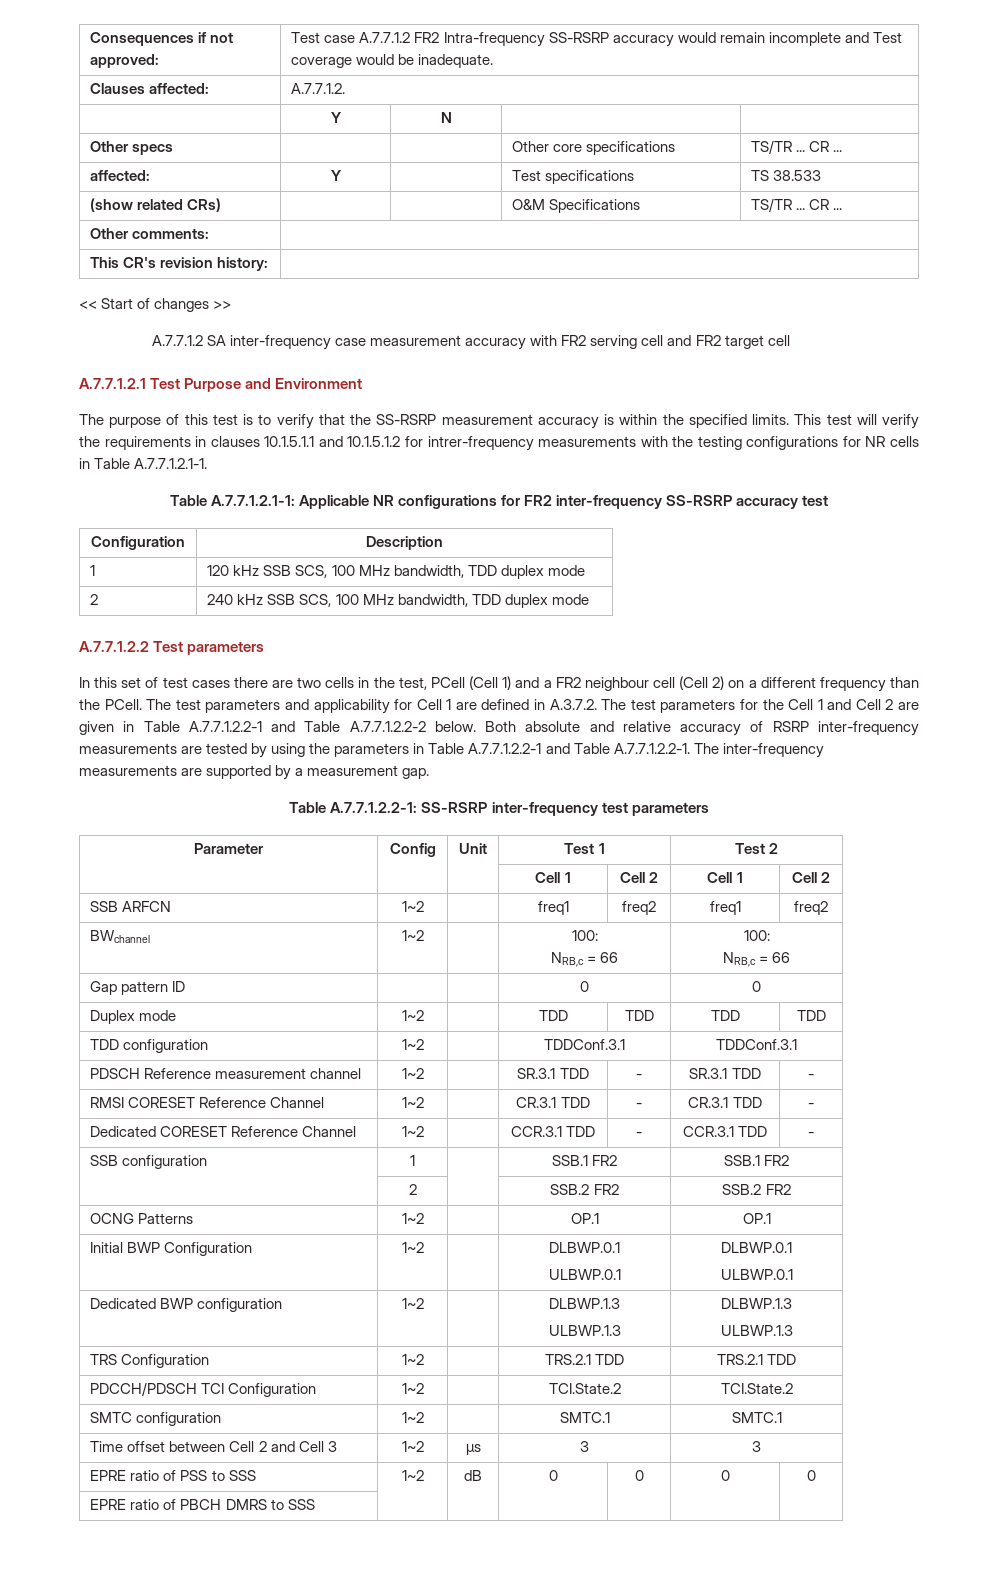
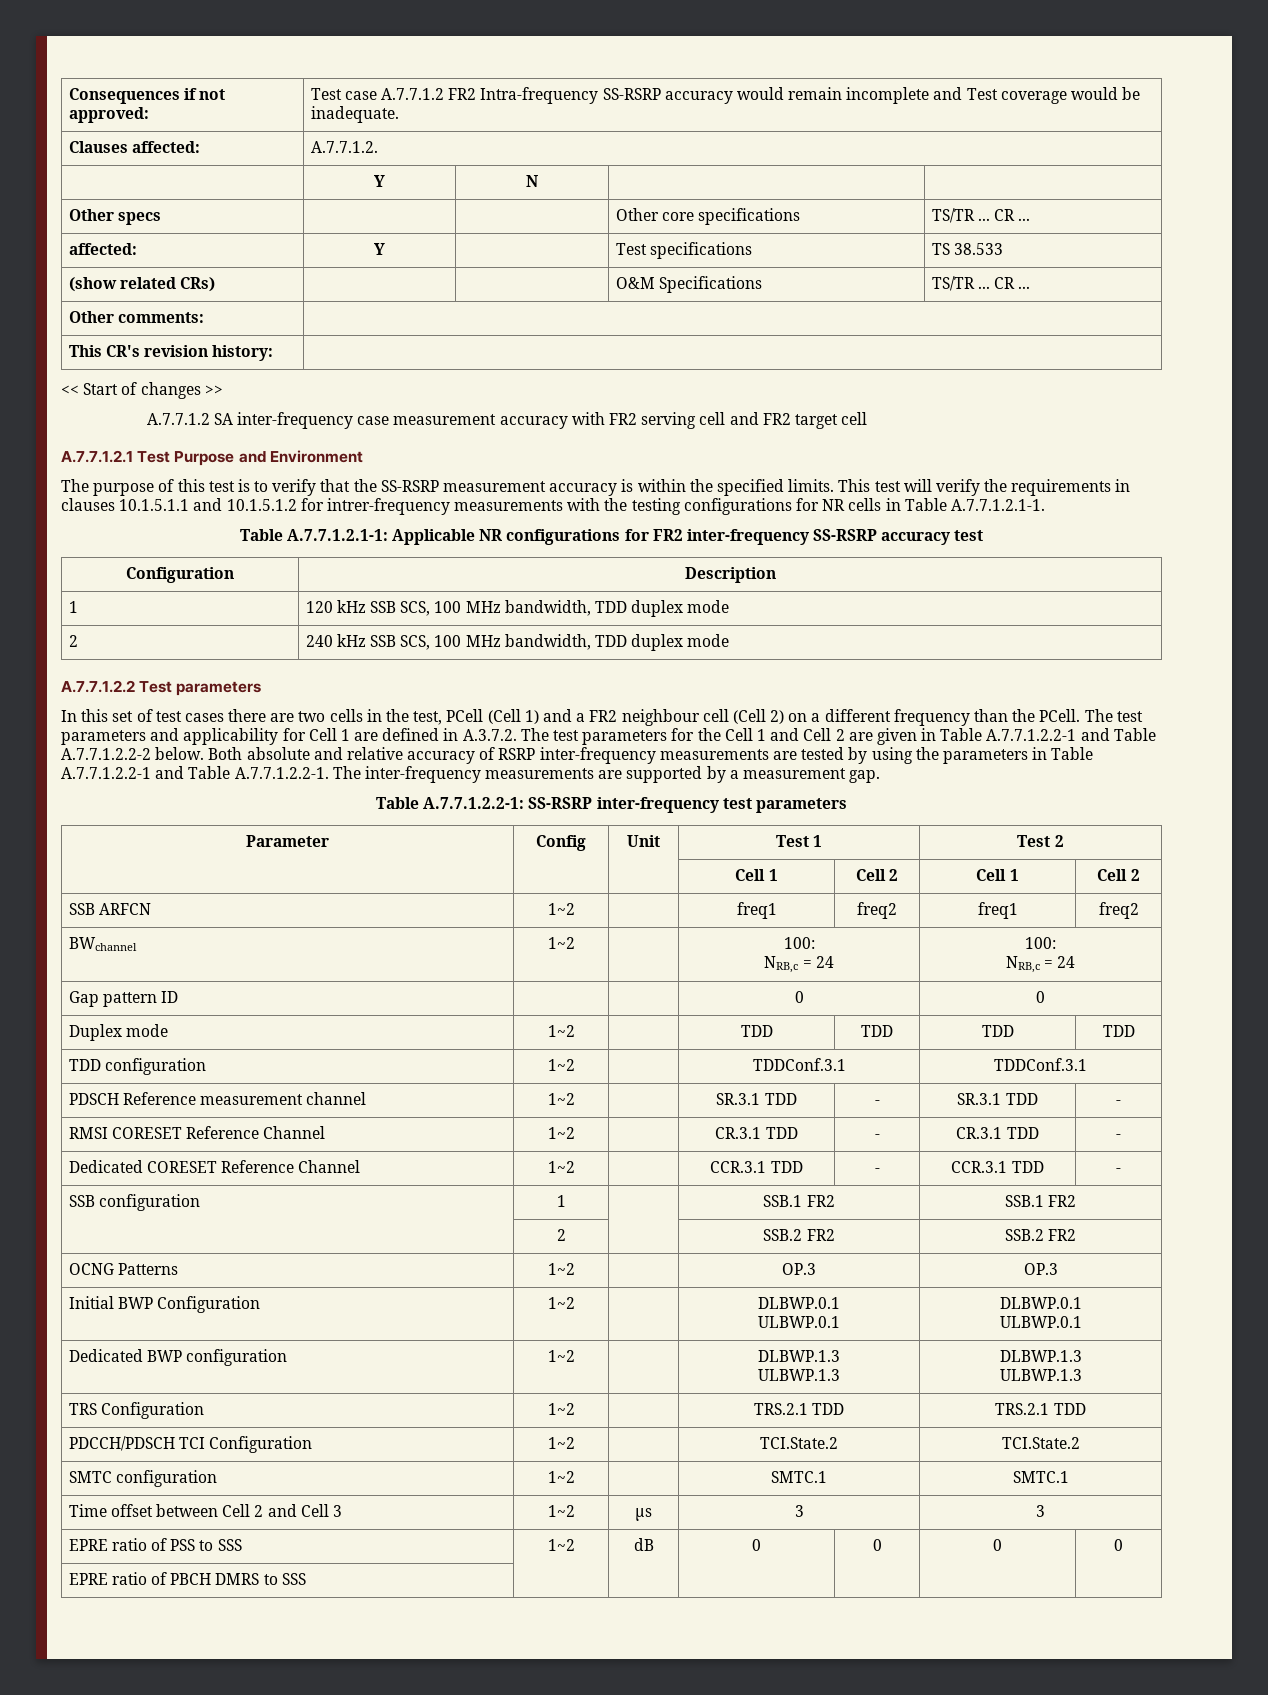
  BWchannel | 1~2 | | 100:
- NRB,c = 66 | 100:
- NRB,c = 66
+ NRB,c = 24 | 100:
+ NRB,c = 24
- OCNG Patterns | 1~2 | | OP.1 | OP.1
+ OCNG Patterns | 1~2 | | OP.3 | OP.3

